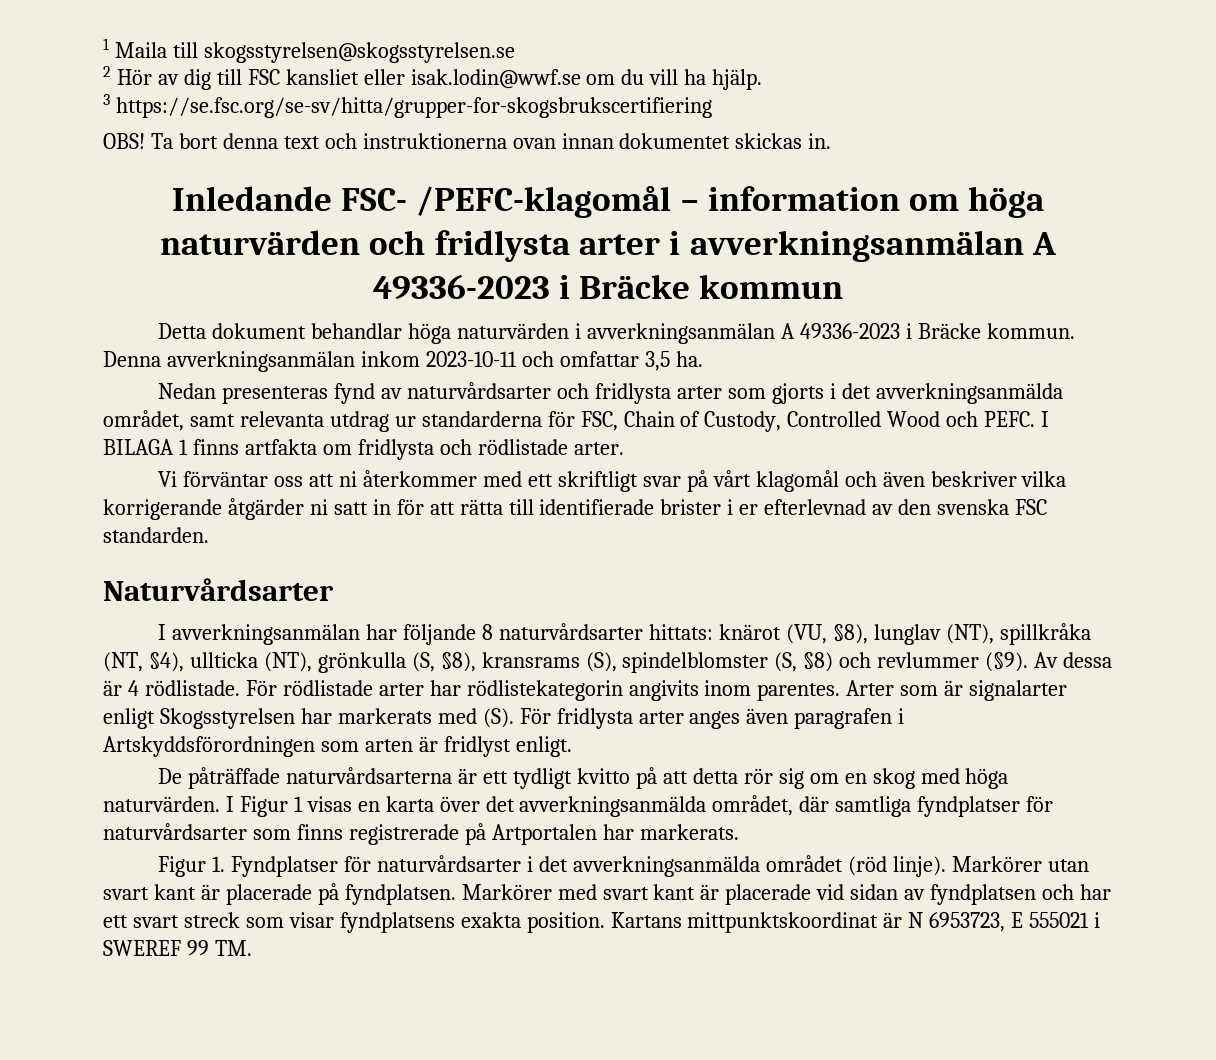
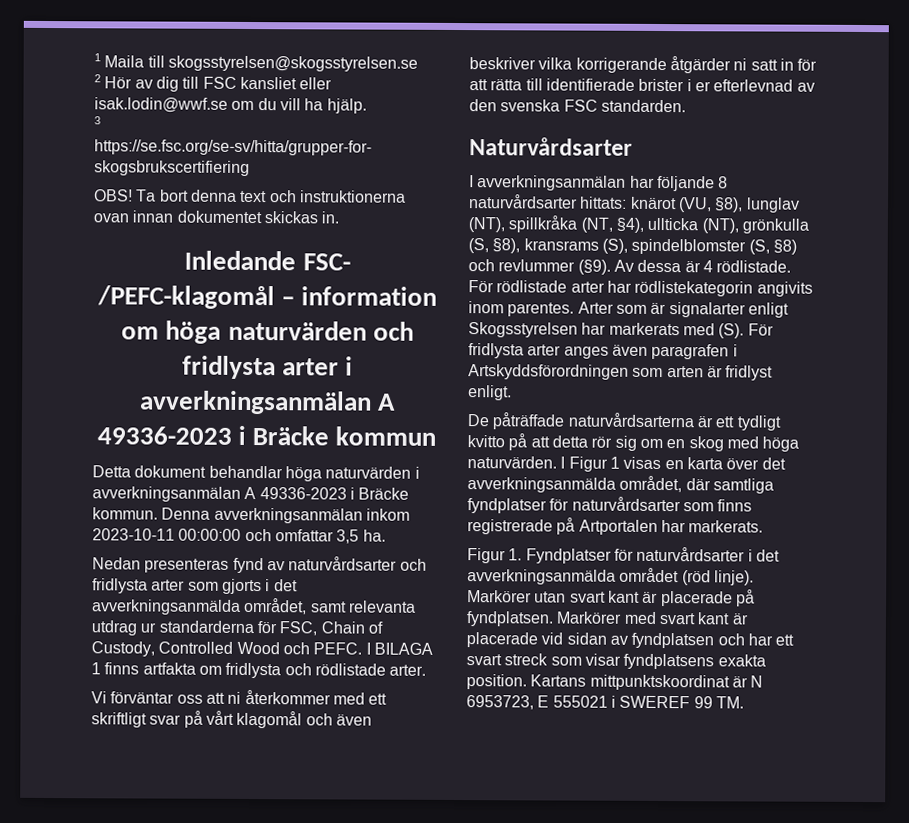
- Denna avverkningsanmälan inkom 2023-10-11 och omfattar 3,5 ha.
+ Denna avverkningsanmälan inkom 2023-10-11 00:00:00 och omfattar 3,5 ha.

